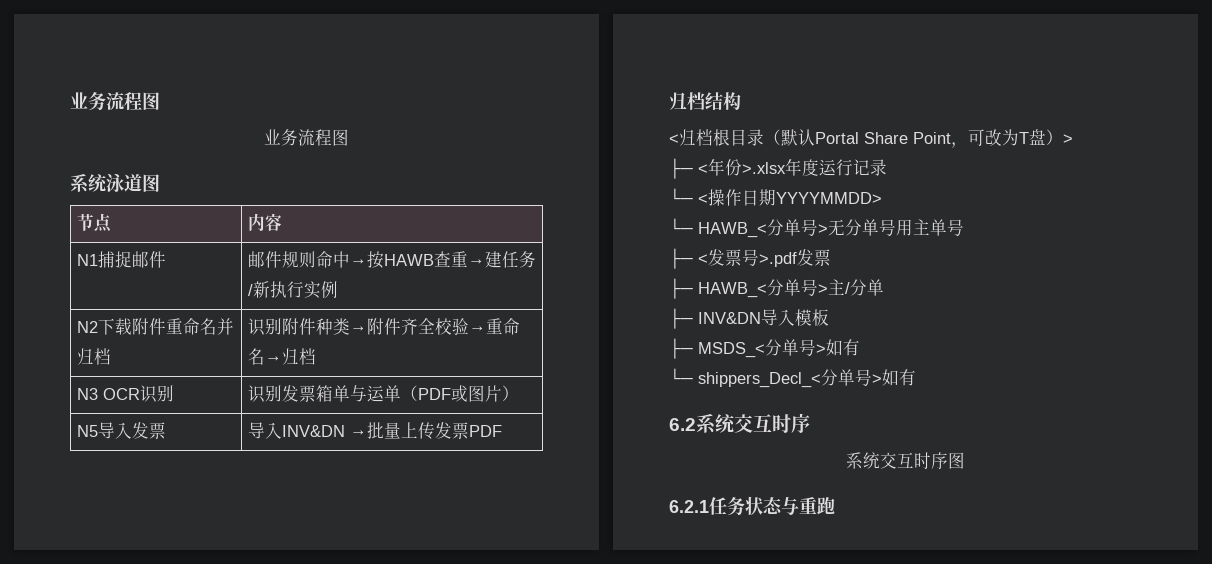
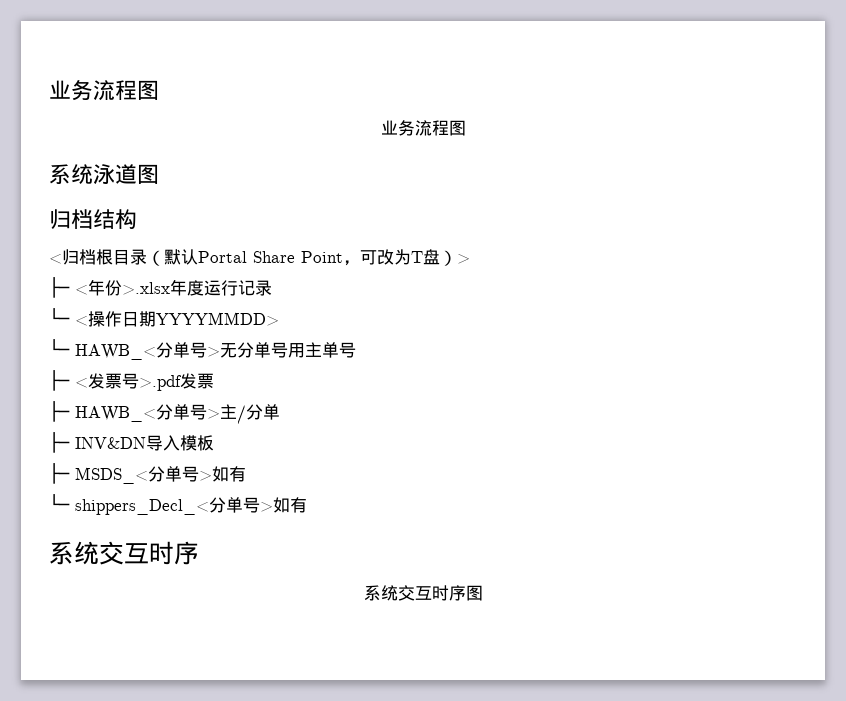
- 节点 | 内容
- N1捕捉邮件 | 邮件规则命中→按HAWB查重→建任务/新执行实例
- N2下载附件重命名并归档 | 识别附件种类→附件齐全校验→重命名→归档
- N3 OCR识别 | 识别发票箱单与运单（PDF或图片）
- N5导入发票 | 导入INV&DN →批量上传发票PDF
  └─ shippers_Decl_<分单号>如有
- 6.2系统交互时序
+ 系统交互时序
- 6.2.1任务状态与重跑

